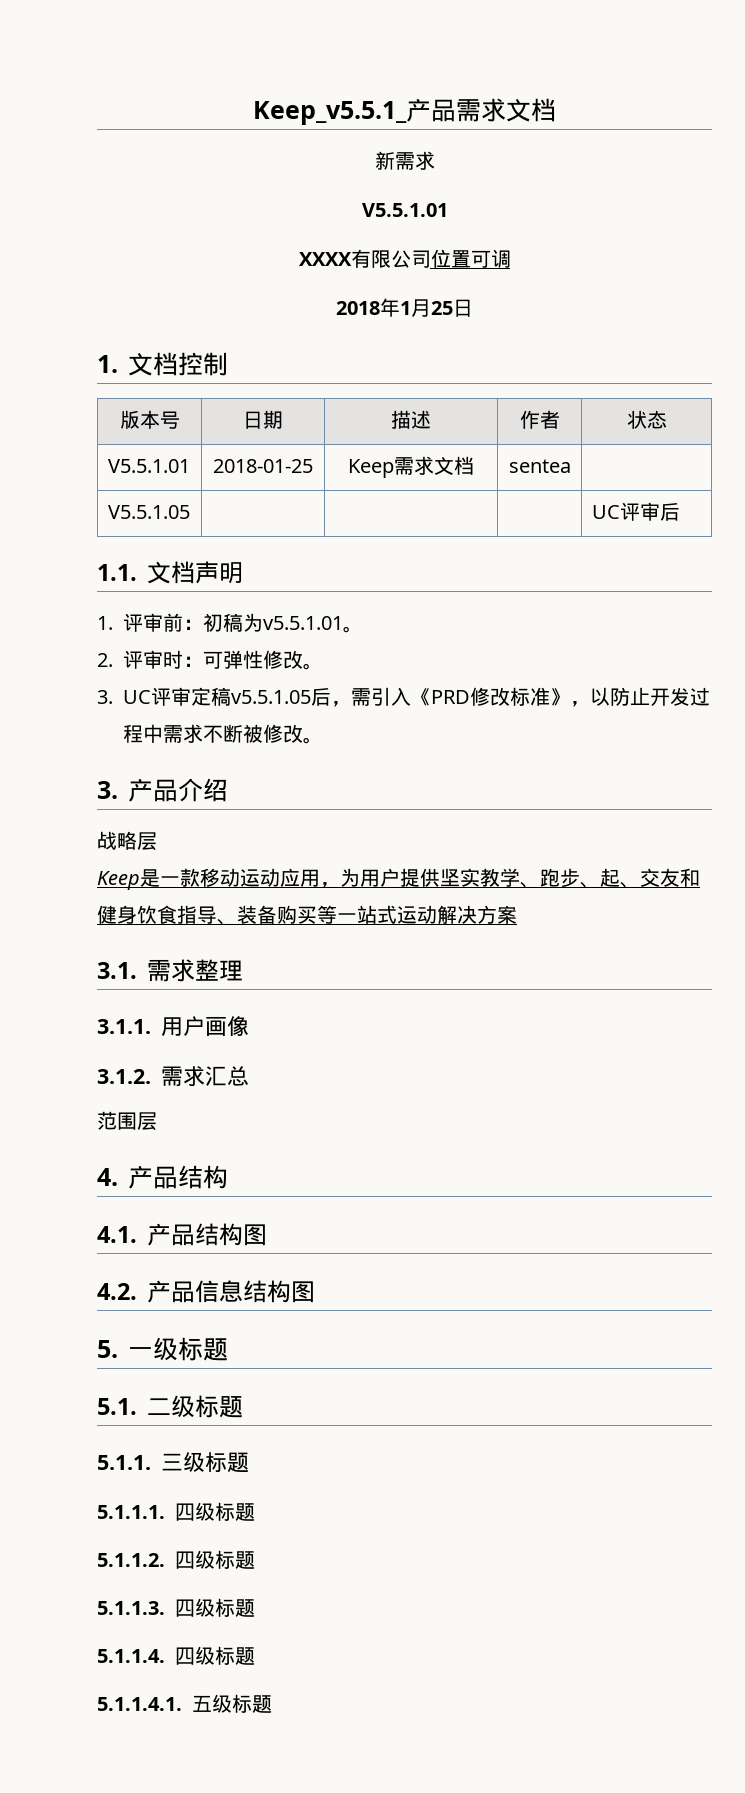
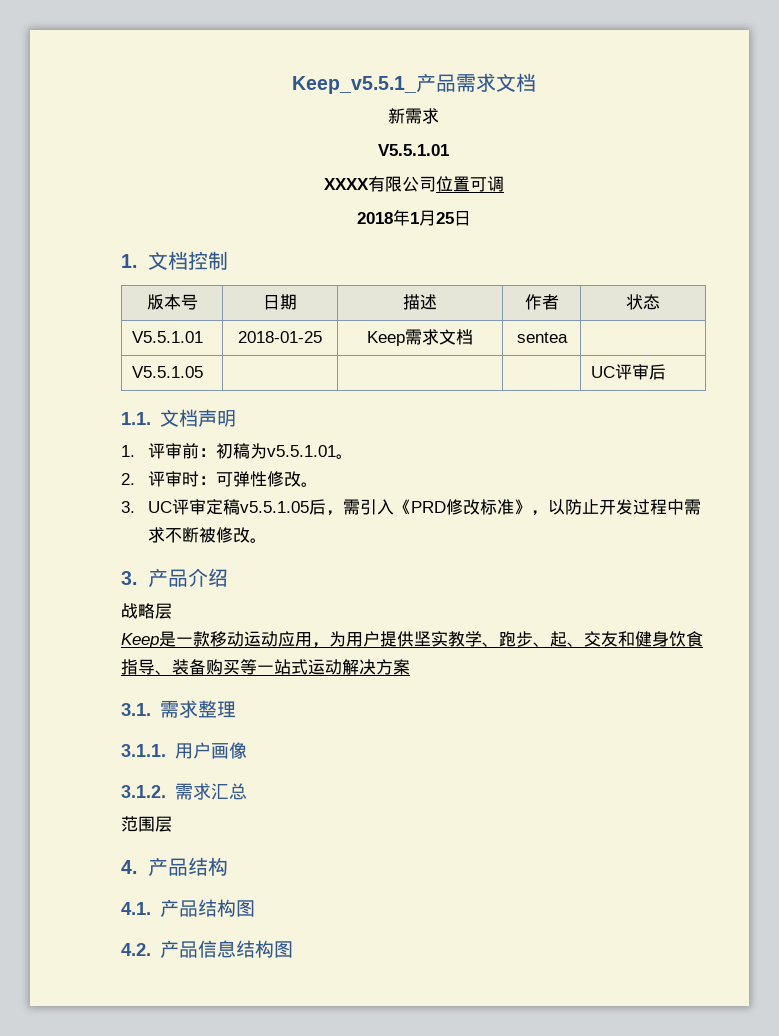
- 5.一级标题
- 5.1.二级标题
- 5.1.1.三级标题
- 5.1.1.1.四级标题
- 5.1.1.2.四级标题
- 5.1.1.3.四级标题
- 5.1.1.4.四级标题
- 5.1.1.4.1.五级标题

